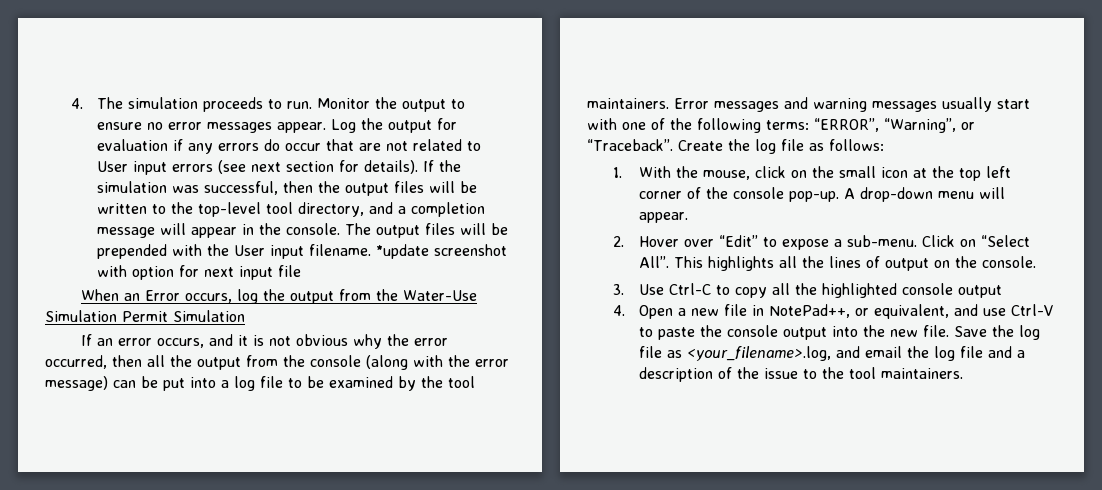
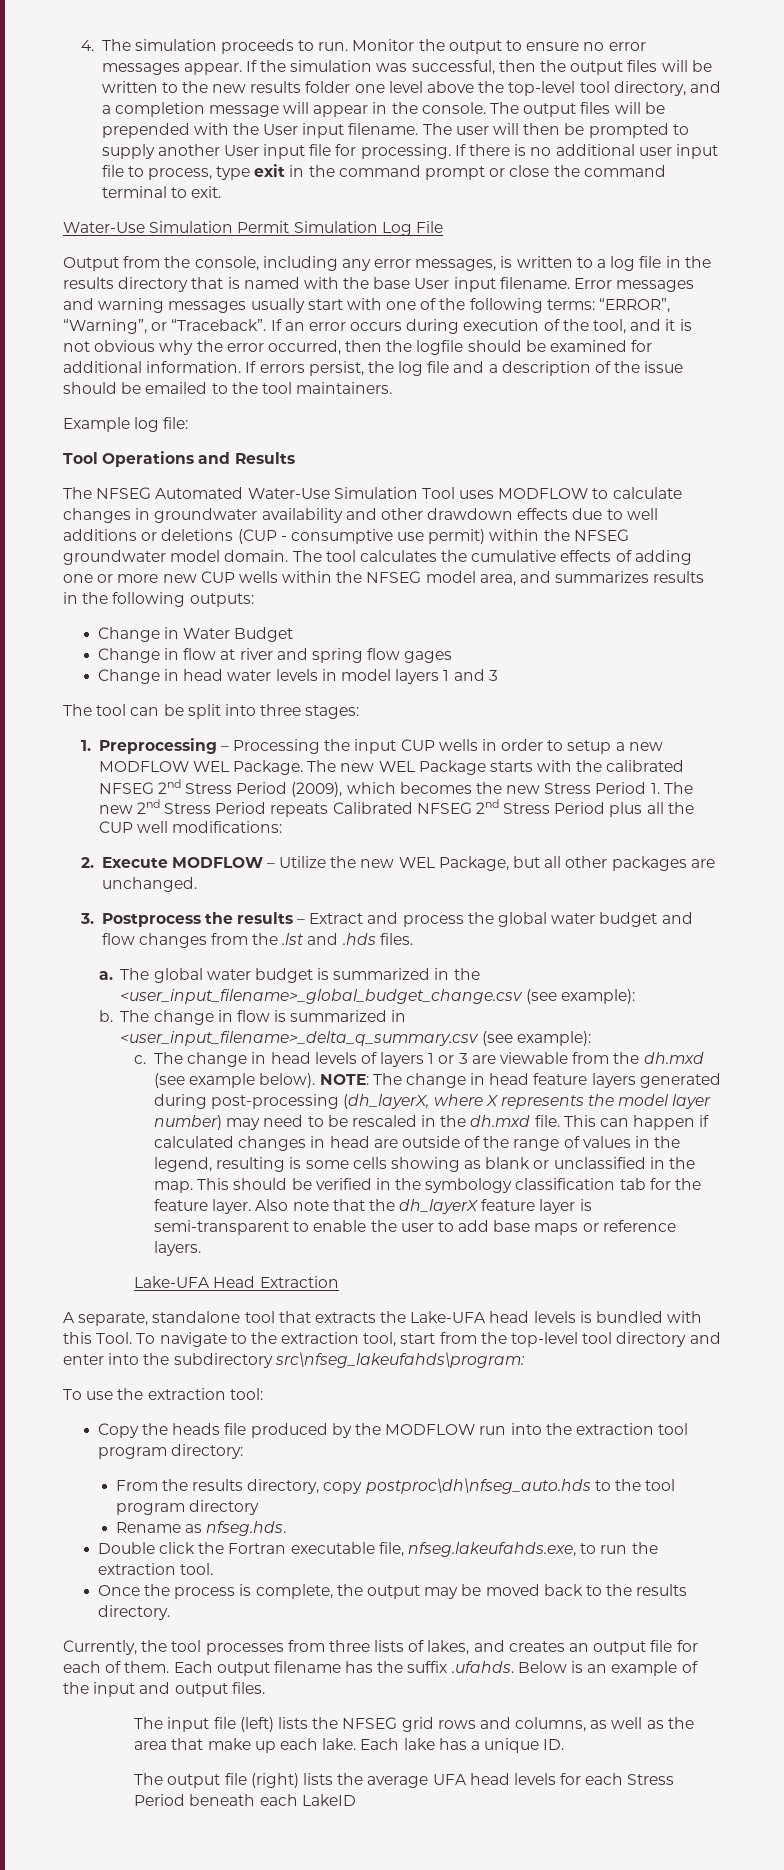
- Log the output for evaluation if any errors do occur that are not related to User input errors (see next section for details).
- If the simulation was successful, then the output files will be written to the top-level tool directory, and a completion message will appear in the console.
+ If the simulation was successful, then the output files will be written to the new results folder one level above the top-level tool directory, and a completion message will appear in the console.
- *update screenshot with option for next input file
- When an Error occurs, log the output from the Water-Use Simulation Permit Simulation
- If an error occurs, and it is not obvious why the error occurred, then all the output from the console (along with the error message) can be put into a log file to be examined by the tool maintainers.
+ The user will then be prompted to supply another User input file for processing. If there is no additional user input file to process, type exit in the command prompt or close the command terminal to exit.
+ Water-Use Simulation Permit Simulation Log File
+ Output from the console, including any error messages, is written to a log file in the results directory that is named with the base User input filename.
- Create the log file as follows:
- 1. With the mouse, click on the small icon at the top left corner of the console pop-up. A drop-down menu will appear.
- 2. Hover over “Edit” to expose a sub-menu. Click on “Select All”. This highlights all the lines of output on the console.
- 3. Use Ctrl-C to copy all the highlighted console output
- 4. Open a new file in NotePad++, or equivalent, and use Ctrl-V to paste the console output into the new file. Save the log file as <your_filename>.log, and email the log file and a description of the issue to the tool maintainers.
+ If an error occurs during execution of the tool, and it is not obvious why the error occurred, then the logfile should be examined for additional information. If errors persist, the log file and a description of the issue should be emailed to the tool maintainers.
+ Example log file:
+ Tool Operations and Results
+ The NFSEG Automated Water-Use Simulation Tool uses MODFLOW to calculate changes in groundwater availability and other drawdown effects due to well additions or deletions (CUP - consumptive use permit) within the NFSEG groundwater model domain. The tool calculates the cumulative effects of adding one or more new CUP wells within the NFSEG model area, and summarizes results in the following outputs:
+ Change in Water Budget
+ Change in flow at river and spring flow gages
+ Change in head water levels in model layers 1 and 3
+ The tool can be split into three stages:
+ 1. Preprocessing – Processing the input CUP wells in order to setup a new MODFLOW WEL Package. The new WEL Package starts with the calibrated NFSEG 2nd Stress Period (2009), which becomes the new Stress Period 1. The new 2nd Stress Period repeats Calibrated NFSEG 2nd Stress Period plus all the CUP well modifications:
+ 2. Execute MODFLOW – Utilize the new WEL Package, but all other packages are unchanged.
+ 3. Postprocess the results – Extract and process the global water budget and flow changes from the .lst and .hds files.
+ a. The global water budget is summarized in the <user_input_filename>_global_budget_change.csv (see example):
+ b. The change in flow is summarized in <user_input_filename>_delta_q_summary.csv (see example):
+ c. The change in head levels of layers 1 or 3 are viewable from the dh.mxd (see example below). NOTE: The change in head feature layers generated during post-processing (dh_layerX, where X represents the model layer number) may need to be rescaled in the dh.mxd file. This can happen if calculated changes in head are outside of the range of values in the legend, resulting is some cells showing as blank or unclassified in the map. This should be verified in the symbology classification tab for the feature layer. Also note that the dh_layerX feature layer is semi-transparent to enable the user to add base maps or reference layers.
+ Lake-UFA Head Extraction
+ A separate, standalone tool that extracts the Lake-UFA head levels is bundled with this Tool. To navigate to the extraction tool, start from the top-level tool directory and enter into the subdirectory src\nfseg_lakeufahds\program:
+ To use the extraction tool:
+ Copy the heads file produced by the MODFLOW run into the extraction tool program directory:
+ From the results directory, copy postproc\dh\nfseg_auto.hds to the tool program directory
+ Rename as nfseg.hds.
+ Double click the Fortran executable file, nfseg.lakeufahds.exe, to run the extraction tool.
+ Once the process is complete, the output may be moved back to the results directory.
+ Currently, the tool processes from three lists of lakes, and creates an output file for each of them. Each output filename has the suffix .ufahds. Below is an example of the input and output files.
+ The input file (left) lists the NFSEG grid rows and columns, as well as the area that make up each lake. Each lake has a unique ID.
+ The output file (right) lists the average UFA head levels for each Stress Period beneath each LakeID

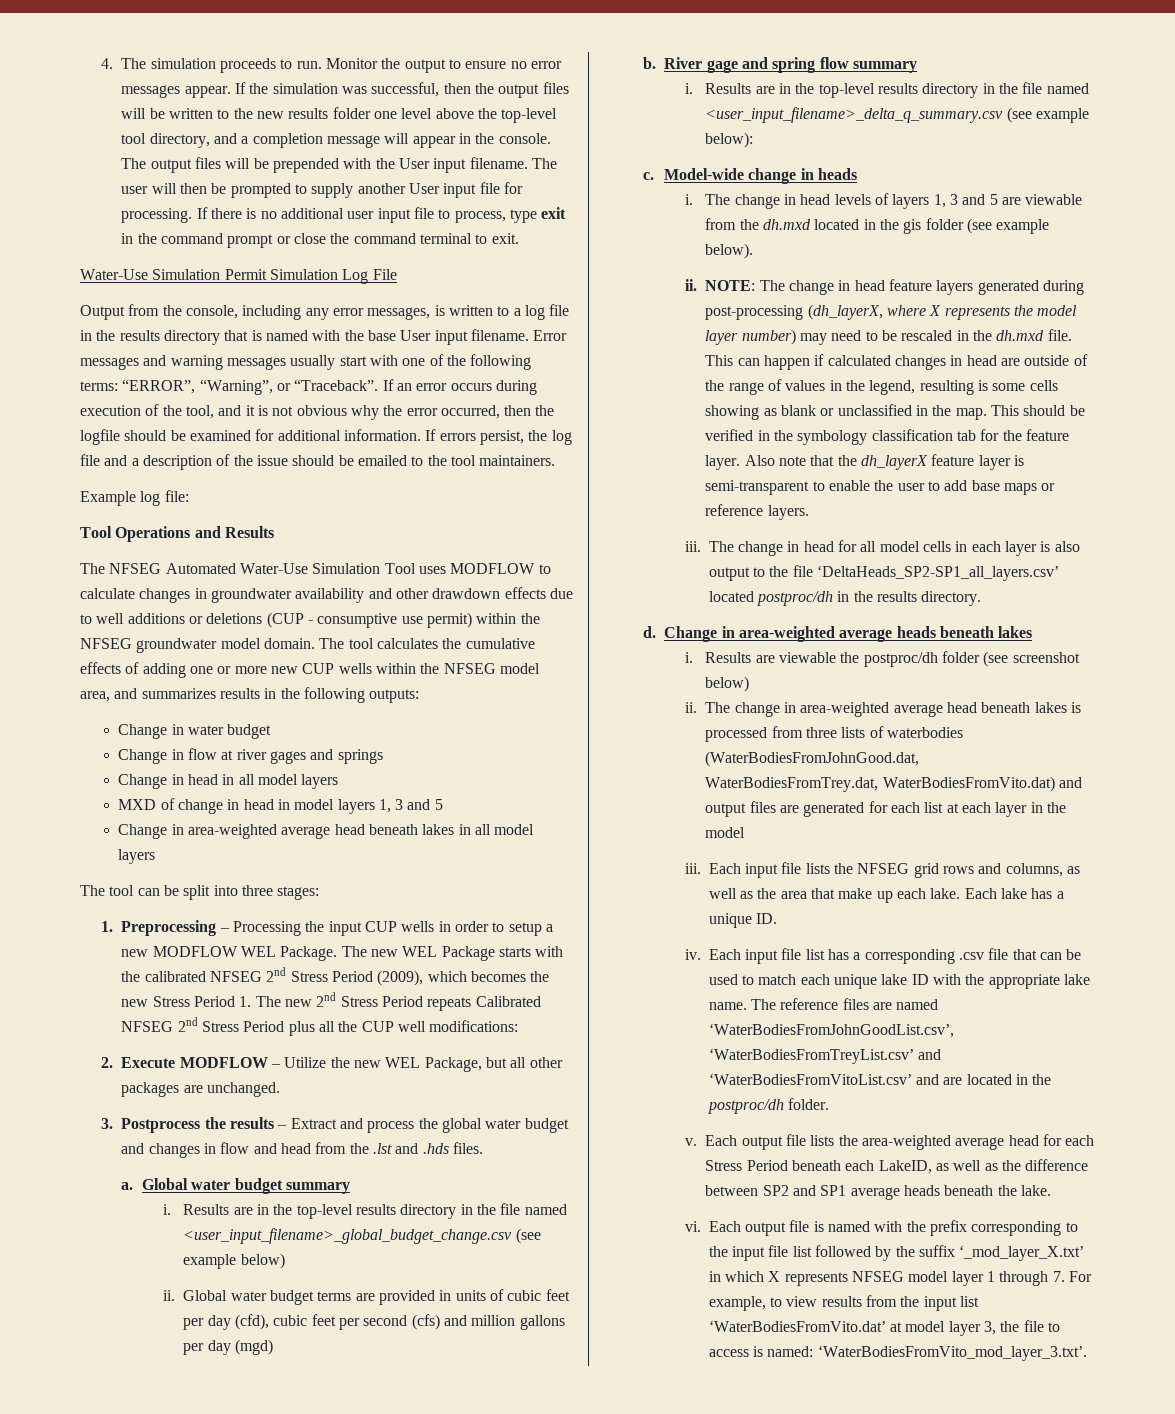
- Change in Water Budget
+ Change in water budget
- Change in flow at river and spring flow gages
+ Change in flow at river gages and springs
- Change in head water levels in model layers 1 and 3
+ Change in head in all model layers
+ MXD of change in head in model layers 1, 3 and 5
+ Change in area-weighted average head beneath lakes in all model layers
- 3. Postprocess the results – Extract and process the global water budget and flow changes from the .lst and .hds files.
+ 3. Postprocess the results – Extract and process the global water budget and changes in flow and head from the .lst and .hds files.
- The global water budget is summarized in the <user_input_filename>_global_budget_change.csv (see example):
- b. The change in flow is summarized in <user_input_filename>_delta_q_summary.csv (see example):
- c.
+ Global water budget summary
+ i. Results are in the top-level results directory in the file named <user_input_filename>_global_budget_change.csv (see example below)
+ ii. Global water budget terms are provided in units of cubic feet per day (cfd), cubic feet per second (cfs) and million gallons per day (mgd)
+ b. River gage and spring flow summary
+ i. Results are in the top-level results directory in the file named <user_input_filename>_delta_q_summary.csv (see example below):
+ c. Model-wide change in heads
+ i.
- The change in head levels of layers 1 or 3 are viewable from the dh.mxd (see example below).
+ The change in head levels of layers 1, 3 and 5 are viewable from the dh.mxd located in the gis folder (see example below).
+ ii.
- Lake-UFA Head Extraction
- A separate, standalone tool that extracts the Lake-UFA head levels is bundled with this Tool. To navigate to the extraction tool, start from the top-level tool directory and enter into the subdirectory src\nfseg_lakeufahds\program:
- To use the extraction tool:
- Copy the heads file produced by the MODFLOW run into the extraction tool program directory:
- From the results directory, copy postproc\dh\nfseg_auto.hds to the tool program directory
- Rename as nfseg.hds.
- Double click the Fortran executable file, nfseg.lakeufahds.exe, to run the extraction tool.
- Once the process is complete, the output may be moved back to the results directory.
- Currently, the tool processes from three lists of lakes, and creates an output file for each of them. Each output filename has the suffix .ufahds. Below is an example of the input and output files.
- The input file (left) lists the NFSEG grid rows and columns, as well as the area that make up each lake.
+ iii. The change in head for all model cells in each layer is also output to the file ‘DeltaHeads_SP2-SP1_all_layers.csv’ located postproc/dh in the results directory.
+ d. Change in area-weighted average heads beneath lakes
+ i. Results are viewable the postproc/dh folder (see screenshot below)
+ ii. The change in area-weighted average head beneath lakes is processed from three lists of waterbodies (WaterBodiesFromJohnGood.dat, WaterBodiesFromTrey.dat, WaterBodiesFromVito.dat) and output files are generated for each list at each layer in the model
+ iii. Each input file lists the NFSEG grid rows and columns, as well as the area that make up each lake.
- The output file (right) lists the average UFA head levels for each Stress Period beneath each LakeID
+ iv. Each input file list has a corresponding .csv file that can be used to match each unique lake ID with the appropriate lake name. The reference files are named ‘WaterBodiesFromJohnGoodList.csv’, ‘WaterBodiesFromTreyList.csv’ and ‘WaterBodiesFromVitoList.csv’ and are located in the postproc/dh folder.
+ v. Each output file lists the area-weighted average head for each Stress Period beneath each LakeID, as well as the difference between SP2 and SP1 average heads beneath the lake.
+ vi. Each output file is named with the prefix corresponding to the input file list followed by the suffix ‘_mod_layer_X.txt’ in which X represents NFSEG model layer 1 through 7. For example, to view results from the input list ‘WaterBodiesFromVito.dat’ at model layer 3, the file to access is named: ‘WaterBodiesFromVito_mod_layer_3.txt’.

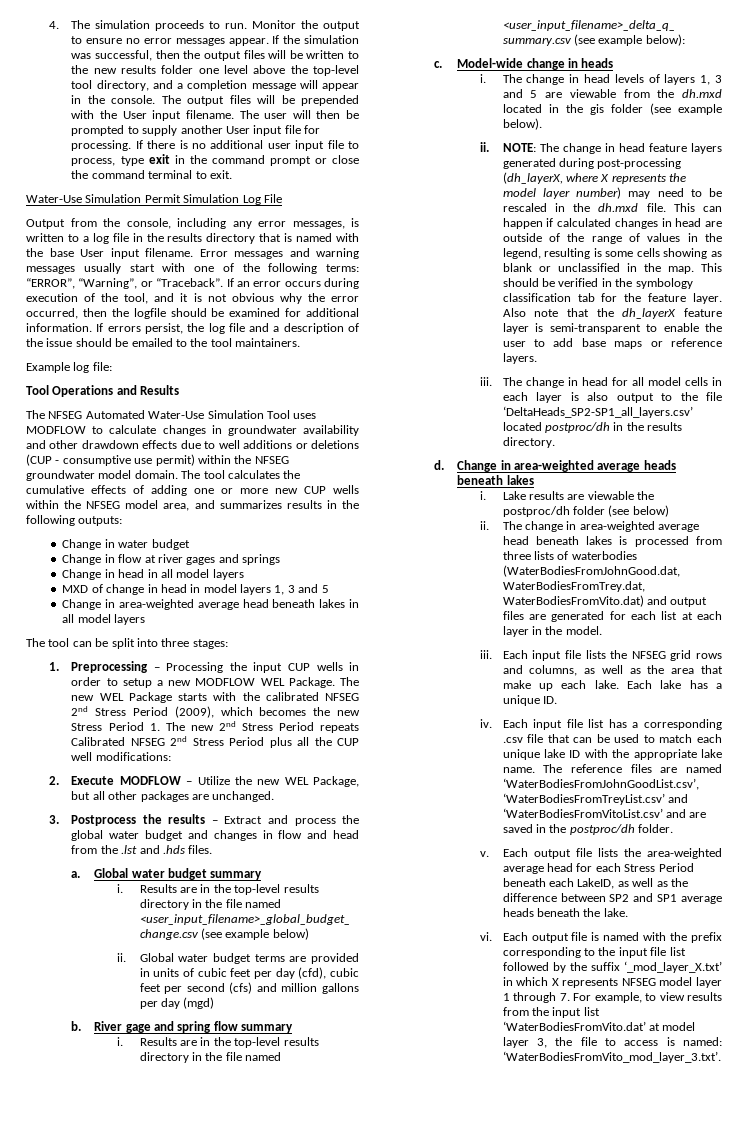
- Results are viewable the postproc/dh folder (see screenshot below)
+ Lake results are viewable the postproc/dh folder (see below)
- The change in area-weighted average head beneath lakes is processed from three lists of waterbodies (WaterBodiesFromJohnGood.dat, WaterBodiesFromTrey.dat, WaterBodiesFromVito.dat) and output files are generated for each list at each layer in the model
+ The change in area-weighted average head beneath lakes is processed from three lists of waterbodies (WaterBodiesFromJohnGood.dat, WaterBodiesFromTrey.dat, WaterBodiesFromVito.dat) and output files are generated for each list at each layer in the model.
- The reference files are named ‘WaterBodiesFromJohnGoodList.csv’, ‘WaterBodiesFromTreyList.csv’ and ‘WaterBodiesFromVitoList.csv’ and are located in the postproc/dh folder.
+ The reference files are named ‘WaterBodiesFromJohnGoodList.csv’, ‘WaterBodiesFromTreyList.csv’ and ‘WaterBodiesFromVitoList.csv’ and are saved in the postproc/dh folder.

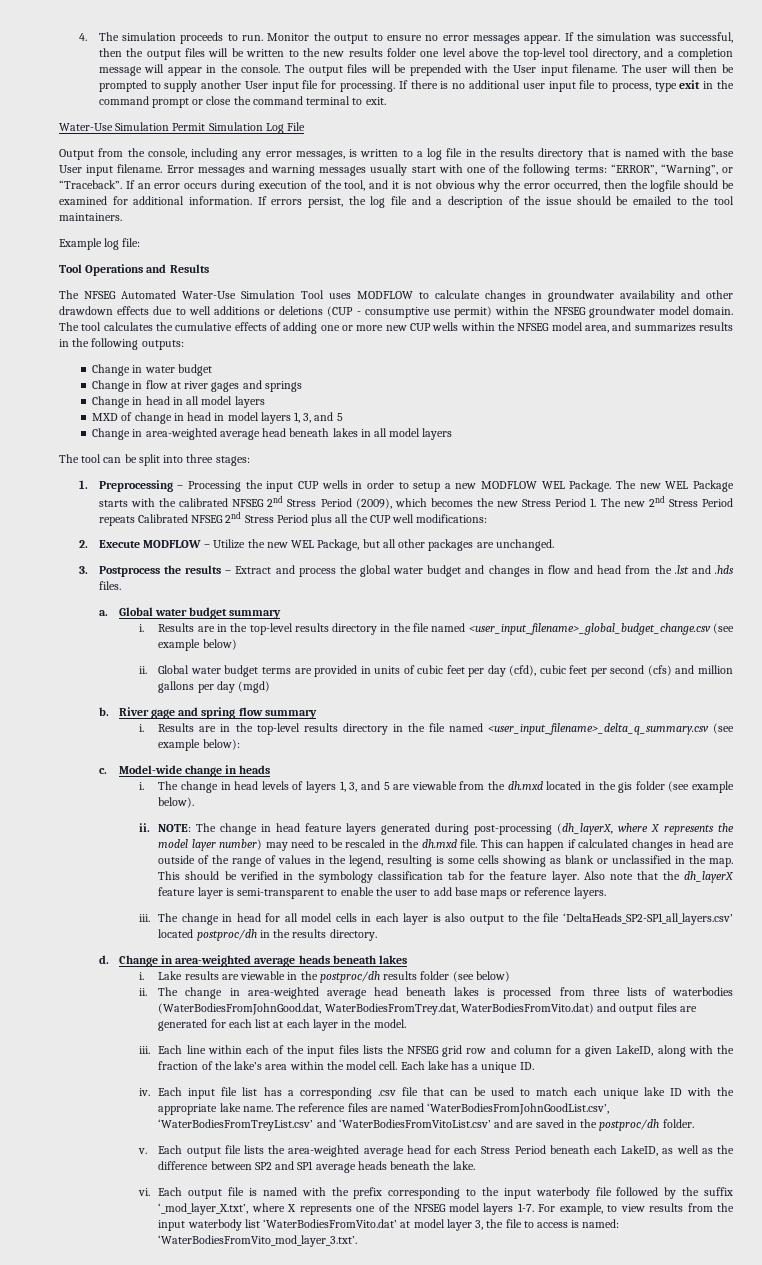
- MXD of change in head in model layers 1, 3 and 5
+ MXD of change in head in model layers 1, 3, and 5
- The change in head levels of layers 1, 3 and 5 are viewable from the dh.mxd located in the gis folder (see example below).
+ The change in head levels of layers 1, 3, and 5 are viewable from the dh.mxd located in the gis folder (see example below).
- Lake results are viewable the postproc/dh folder (see below)
+ Lake results are viewable in the postproc/dh results folder (see below)
- Each input file lists the NFSEG grid rows and columns, as well as the area that make up each lake.
+ Each line within each of the input files lists the NFSEG grid row and column for a given LakeID, along with the fraction of the lake’s area within the model cell.
- Each output file is named with the prefix corresponding to the input file list followed by the suffix ‘_mod_layer_X.txt’ in which X represents NFSEG model layer 1 through 7. For example, to view results from the input list ‘WaterBodiesFromVito.dat’ at model layer 3, the file to access is named: ‘WaterBodiesFromVito_mod_layer_3.txt’.
+ Each output file is named with the prefix corresponding to the input waterbody file followed by the suffix ‘_mod_layer_X.txt’, where X represents one of the NFSEG model layers 1-7. For example, to view results from the input waterbody list ‘WaterBodiesFromVito.dat’ at model layer 3, the file to access is named: ‘WaterBodiesFromVito_mod_layer_3.txt’.

